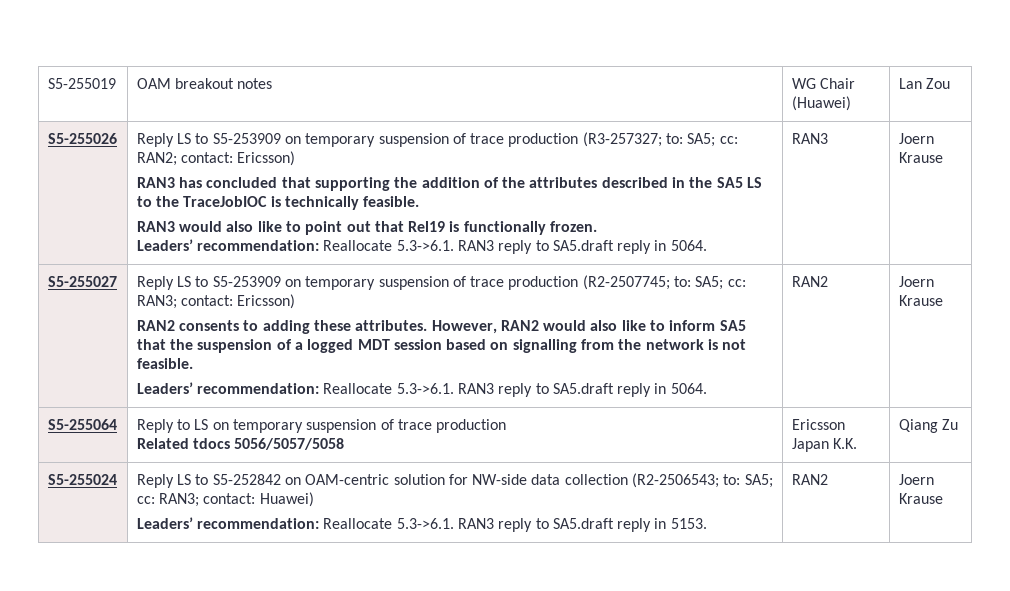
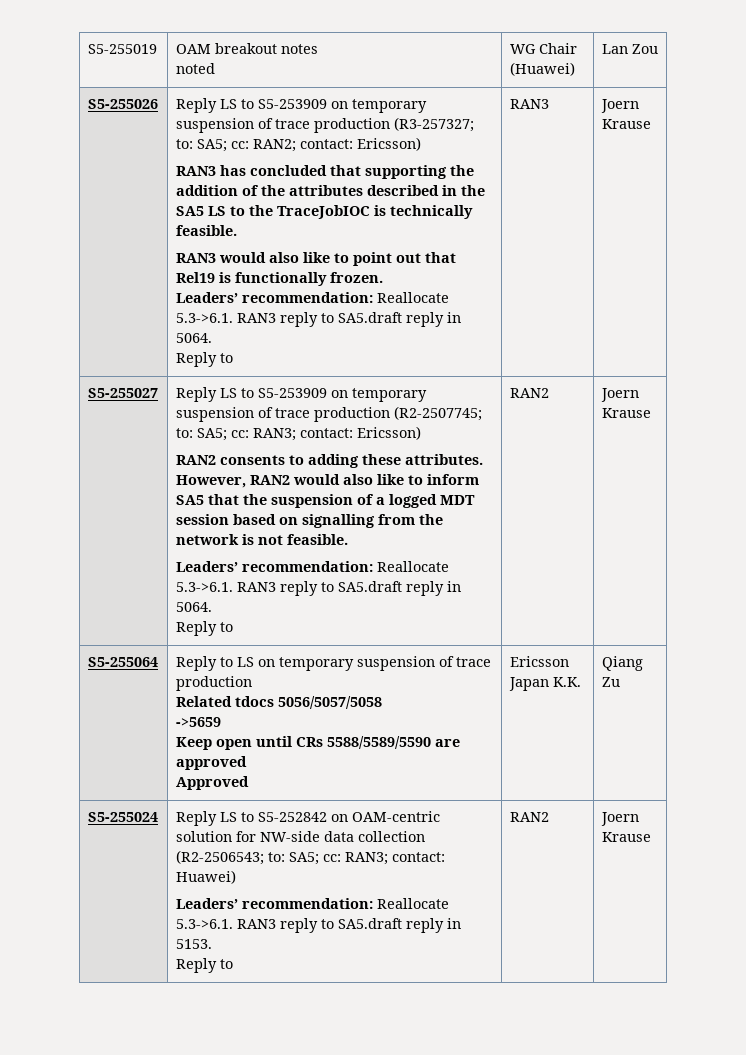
- S5-255019 | OAM breakout notes | WG Chair (Huawei) | Lan Zou
+ S5-255019 | OAM breakout notes
+ noted | WG Chair (Huawei) | Lan Zou
  RAN3 would also like to point out that Rel19 is functionally frozen.
  Leaders’ recommendation: Reallocate 5.3->6.1. RAN3 reply to SA5.draft reply in 5064.
+ Reply to
  However, RAN2 would also like to inform SA5 that the suspension of a logged MDT session based on signalling from the network is not feasible.
  Leaders’ recommendation: Reallocate 5.3->6.1. RAN3 reply to SA5.draft reply in 5064.
+ Reply to
  S5-255064 | Reply to LS on temporary suspension of trace production
- Related tdocs 5056/5057/5058 | Ericsson Japan K.K. | Qiang Zu
+ Related tdocs 5056/5057/5058
+ ->5659
+ Keep open until CRs 5588/5589/5590 are approved
+ Approved | Ericsson Japan K.K. | Qiang Zu
  S5-255024 | Reply LS to S5-252842 on OAM-centric solution for NW-side data collection (R2-2506543; to: SA5; cc: RAN3; contact: Huawei)
- Leaders’ recommendation: Reallocate 5.3->6.1. RAN3 reply to SA5.draft reply in 5153. | RAN2 | Joern Krause
+ Leaders’ recommendation: Reallocate 5.3->6.1. RAN3 reply to SA5.draft reply in 5153.
+ Reply to | RAN2 | Joern Krause

